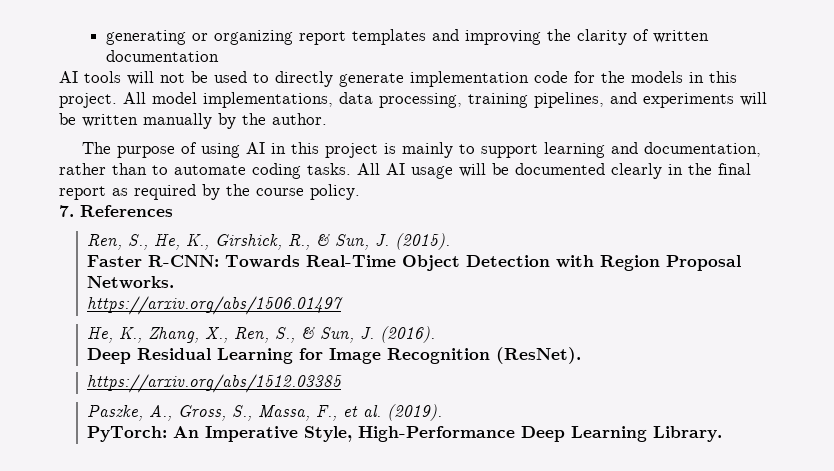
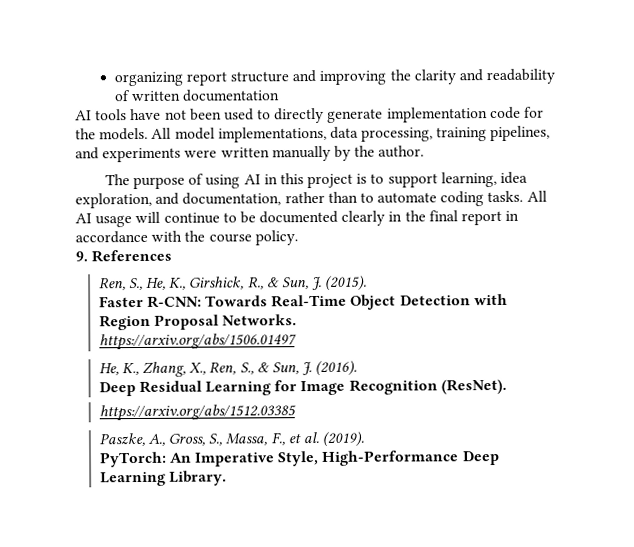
- generating or organizing report templates and improving the clarity of written documentation
+ organizing report structure and improving the clarity and readability of written documentation
- AI tools will not be used to directly generate implementation code for the models in this project.
+ AI tools have not been used to directly generate implementation code for the models.
- All model implementations, data processing, training pipelines, and experiments will be written manually by the author.
+ All model implementations, data processing, training pipelines, and experiments were written manually by the author.
- The purpose of using AI in this project is mainly to support learning and documentation, rather than to automate coding tasks.
+ The purpose of using AI in this project is to support learning, idea exploration, and documentation, rather than to automate coding tasks.
- All AI usage will be documented clearly in the final report as required by the course policy.
+ All AI usage will continue to be documented clearly in the final report in accordance with the course policy.
- 7. References
+ 9. References

